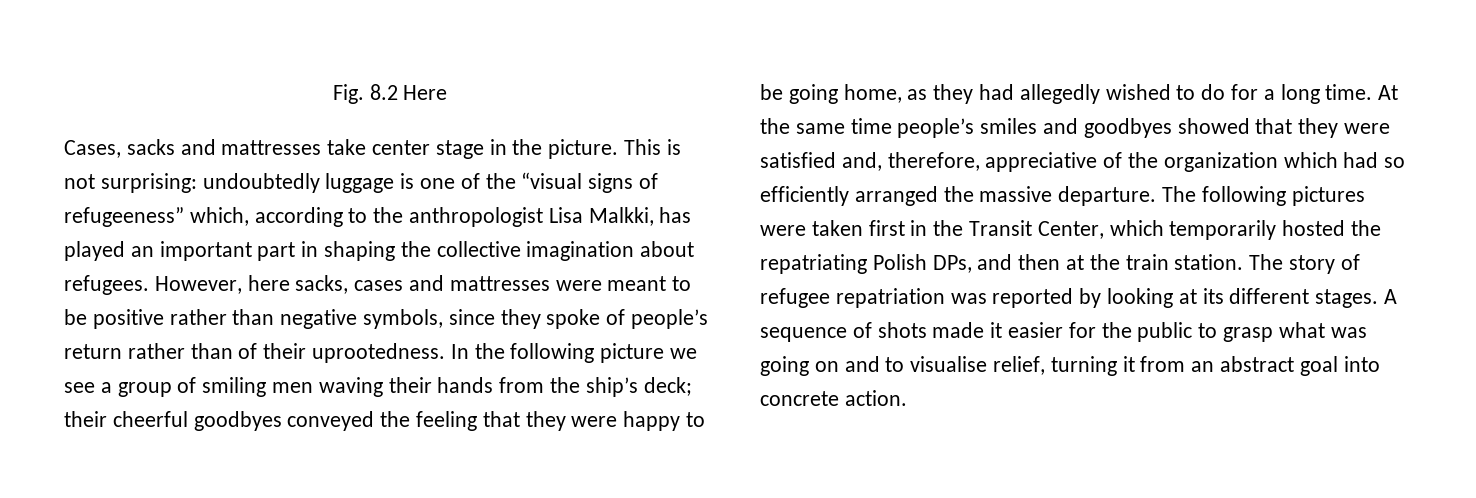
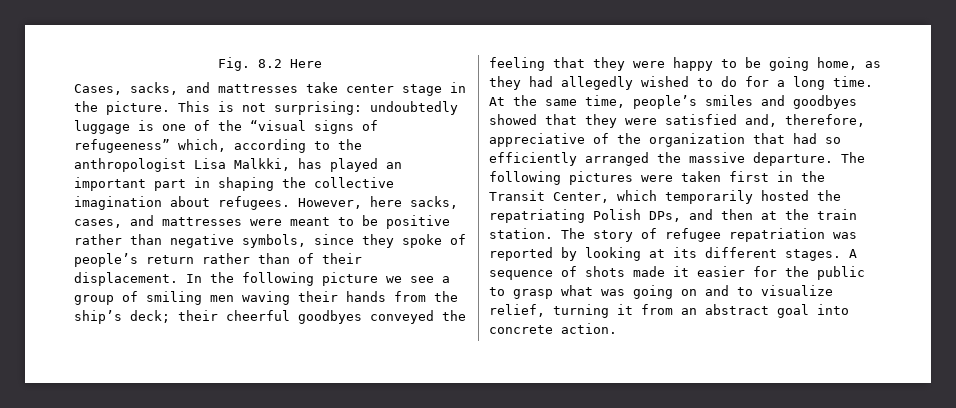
- Cases, sacks and mattresses take center stage in the picture.
+ Cases, sacks, and mattresses take center stage in the picture.
- However, here sacks, cases and mattresses were meant to be positive rather than negative symbols, since they spoke of people’s return rather than of their uprootedness.
+ However, here sacks, cases, and mattresses were meant to be positive rather than negative symbols, since they spoke of people’s return rather than of their displacement.
- At the same time people’s smiles and goodbyes showed that they were satisfied and, therefore, appreciative of the organization which had so efficiently arranged the massive departure.
+ At the same time, people’s smiles and goodbyes showed that they were satisfied and, therefore, appreciative of the organization that had so efficiently arranged the massive departure.
- A sequence of shots made it easier for the public to grasp what was going on and to visualise relief, turning it from an abstract goal into concrete action.
+ A sequence of shots made it easier for the public to grasp what was going on and to visualize relief, turning it from an abstract goal into concrete action.

